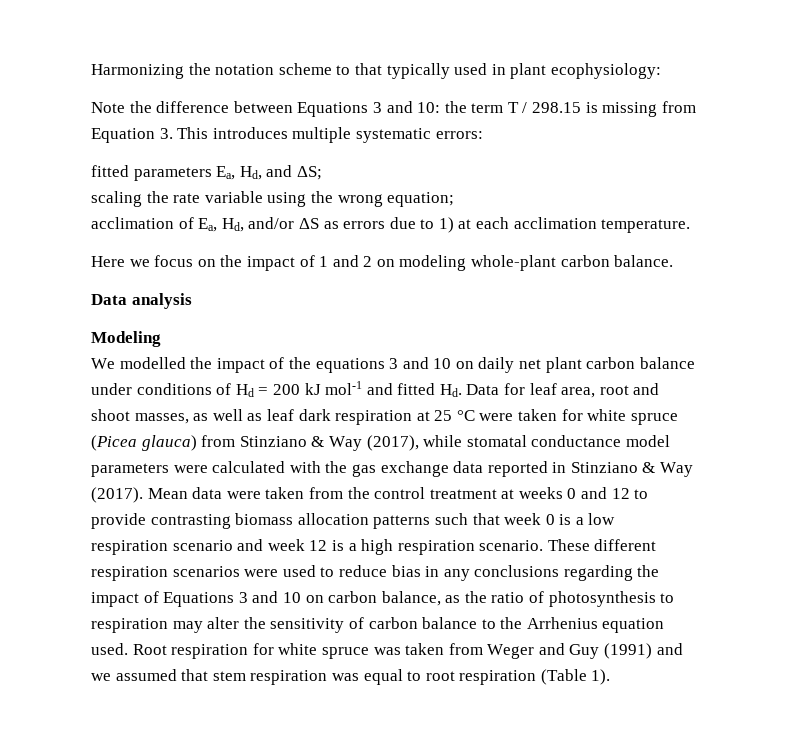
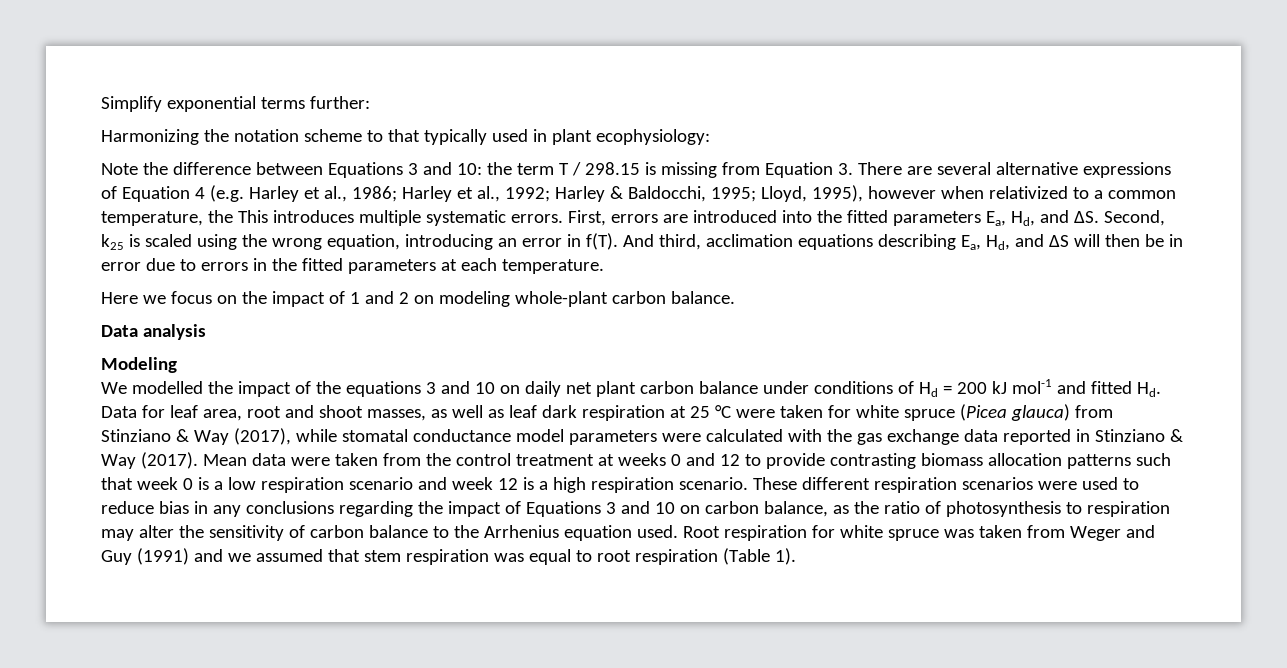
+ Simplify exponential terms further:
- Note the difference between Equations 3 and 10: the term T / 298.15 is missing from Equation 3. This introduces multiple systematic errors:
- fitted parameters Ea, Hd, and ΔS;
- scaling the rate variable using the wrong equation;
- acclimation of Ea, Hd, and/or ΔS as errors due to 1) at each acclimation temperature.
+ Note the difference between Equations 3 and 10: the term T / 298.15 is missing from Equation 3. There are several alternative expressions of Equation 4 (e.g. Harley et al., 1986; Harley et al., 1992; Harley & Baldocchi, 1995; Lloyd, 1995), however when relativized to a common temperature, the This introduces multiple systematic errors. First, errors are introduced into the fitted parameters Ea, Hd, and ΔS. Second, k25 is scaled using the wrong equation, introducing an error in f(T). And third, acclimation equations describing Ea, Hd, and ΔS will then be in error due to errors in the fitted parameters at each temperature.

